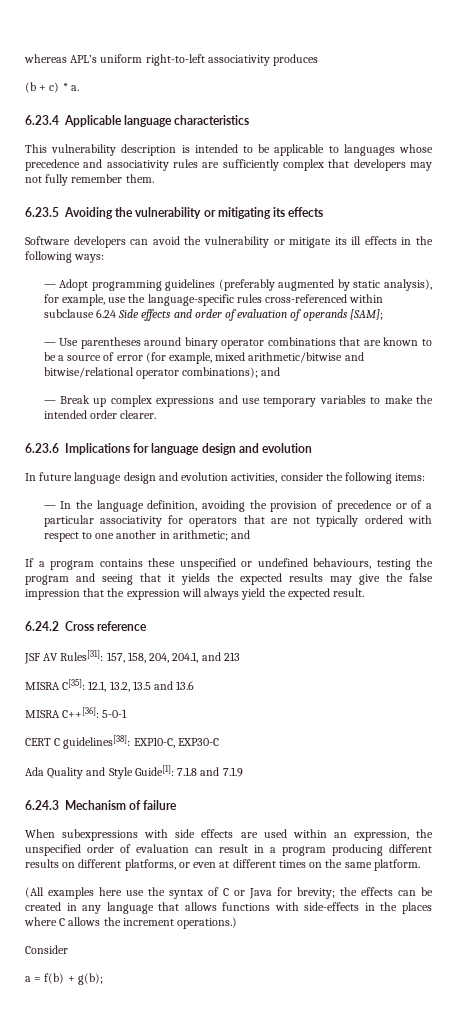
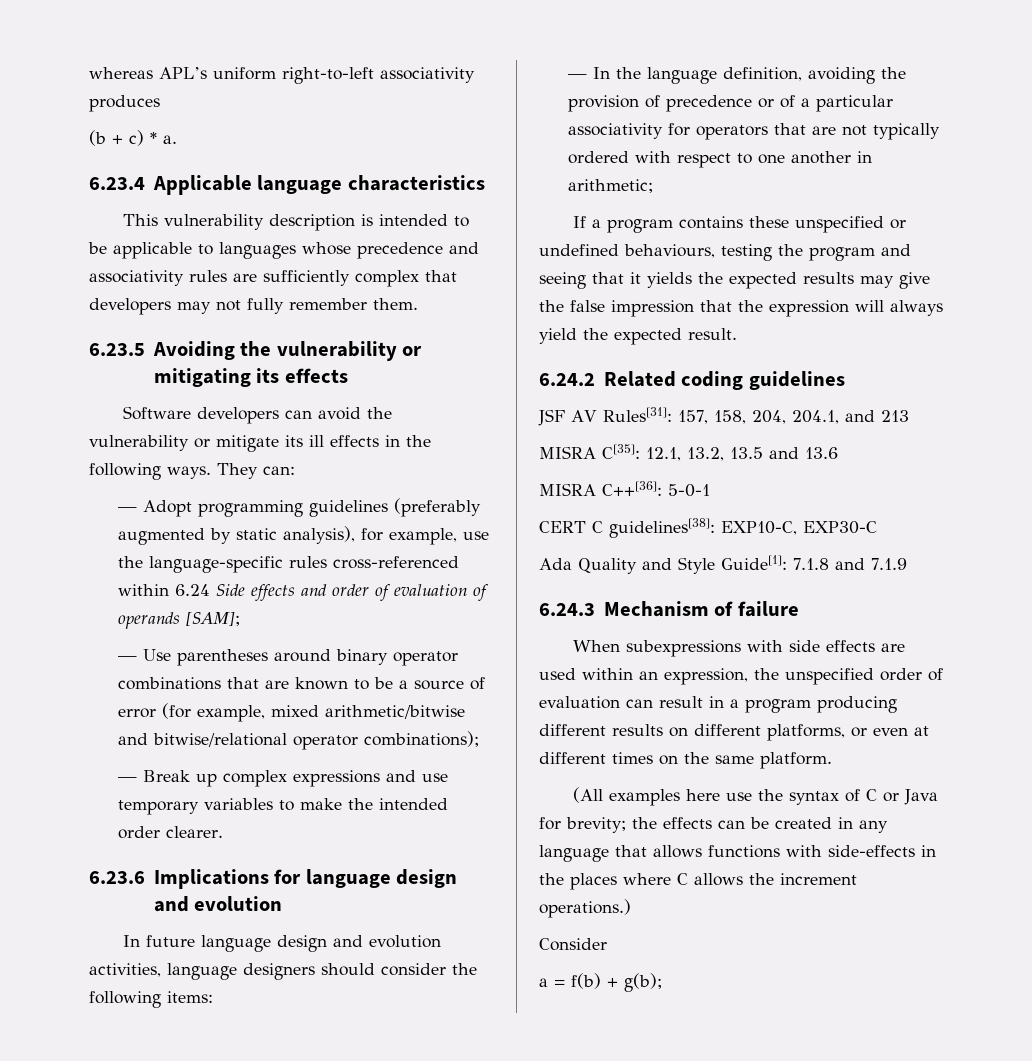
- Software developers can avoid the vulnerability or mitigate its ill effects in the following ways:
+ Software developers can avoid the vulnerability or mitigate its ill effects in the following ways. They can:
- — Adopt programming guidelines (preferably augmented by static analysis), for example, use the language-specific rules cross-referenced within subclause 6.24 Side effects and order of evaluation of operands [SAM];
+ — Adopt programming guidelines (preferably augmented by static analysis), for example, use the language-specific rules cross-referenced within 6.24 Side effects and order of evaluation of operands [SAM];
- — Use parentheses around binary operator combinations that are known to be a source of error (for example, mixed arithmetic/bitwise and bitwise/relational operator combinations); and
+ — Use parentheses around binary operator combinations that are known to be a source of error (for example, mixed arithmetic/bitwise and bitwise/relational operator combinations);
- In future language design and evolution activities, consider the following items:
+ In future language design and evolution activities, language designers should consider the following items:
- — In the language definition, avoiding the provision of precedence or of a particular associativity for operators that are not typically ordered with respect to one another in arithmetic; and
+ — In the language definition, avoiding the provision of precedence or of a particular associativity for operators that are not typically ordered with respect to one another in arithmetic;
- 6.24.2 Cross reference
+ 6.24.2 Related coding guidelines

